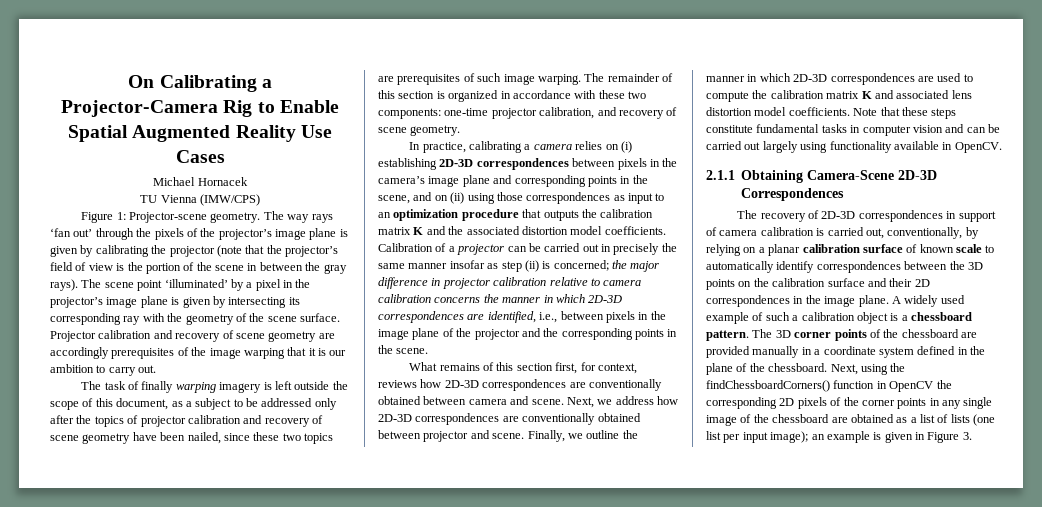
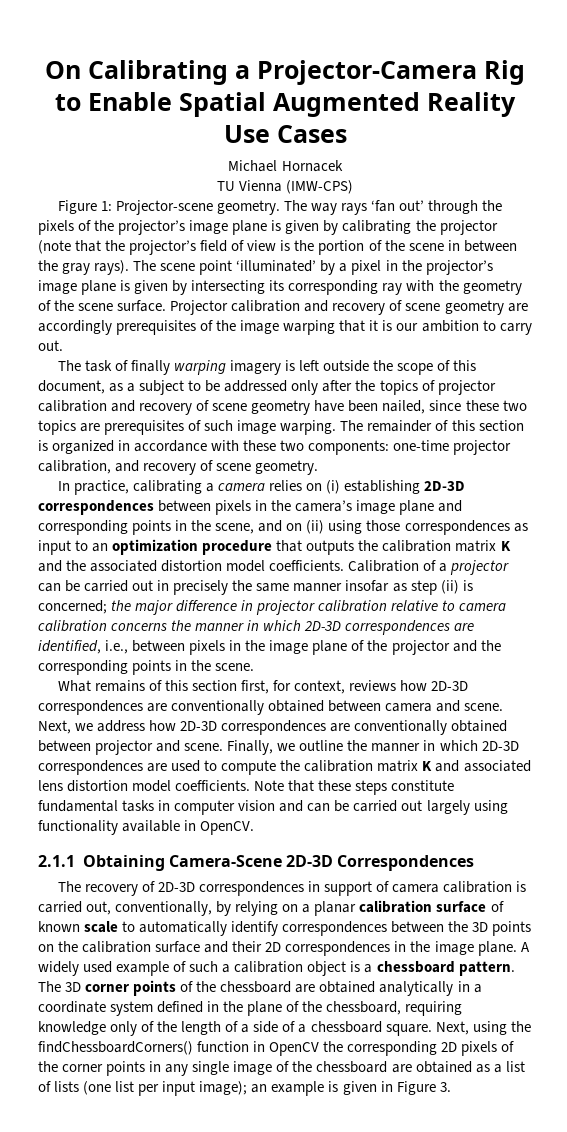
- TU Vienna (IMW/CPS)
+ TU Vienna (IMW-CPS)
- The 3D corner points of the chessboard are provided manually in a coordinate system defined in the plane of the chessboard.
+ The 3D corner points of the chessboard are obtained analytically in a coordinate system defined in the plane of the chessboard, requiring knowledge only of the length of a side of a chessboard square.

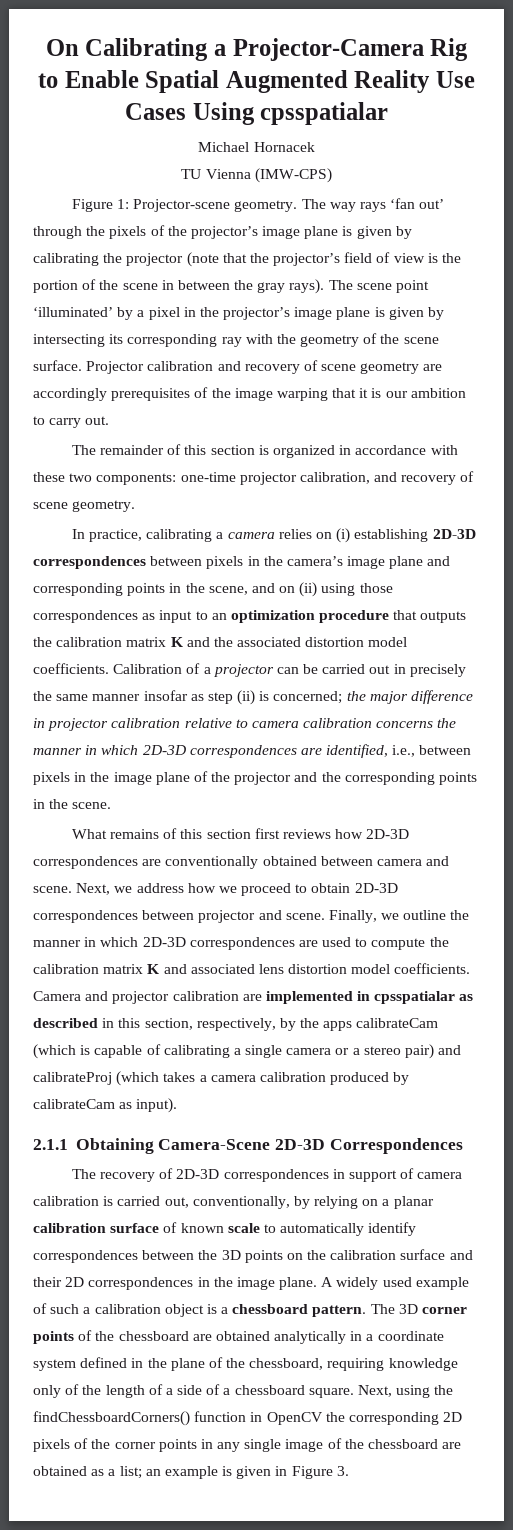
- On Calibrating a Projector-Camera Rig to Enable Spatial Augmented Reality Use Cases
+ On Calibrating a Projector-Camera Rig to Enable Spatial Augmented Reality Use Cases Using cpsspatialar
- The task of finally warping imagery is left outside the scope of this document, as a subject to be addressed only after the topics of projector calibration and recovery of scene geometry have been nailed, since these two topics are prerequisites of such image warping. The remainder of this section is organized in accordance with these two components: one-time projector calibration, and recovery of scene geometry.
+ The remainder of this section is organized in accordance with these two components: one-time projector calibration, and recovery of scene geometry.
- What remains of this section first, for context, reviews how 2D-3D correspondences are conventionally obtained between camera and scene.
+ What remains of this section first reviews how 2D-3D correspondences are conventionally obtained between camera and scene.
- Next, we address how 2D-3D correspondences are conventionally obtained between projector and scene.
+ Next, we address how we proceed to obtain 2D-3D correspondences between projector and scene.
- Note that these steps constitute fundamental tasks in computer vision and can be carried out largely using functionality available in OpenCV.
+ Camera and projector calibration are implemented in cpsspatialar as described in this section, respectively, by the apps calibrateCam (which is capable of calibrating a single camera or a stereo pair) and calibrateProj (which takes a camera calibration produced by calibrateCam as input).
- Next, using the findChessboardCorners() function in OpenCV the corresponding 2D pixels of the corner points in any single image of the chessboard are obtained as a list of lists (one list per input image); an example is given in Figure 3.
+ Next, using the findChessboardCorners() function in OpenCV the corresponding 2D pixels of the corner points in any single image of the chessboard are obtained as a list; an example is given in Figure 3.

